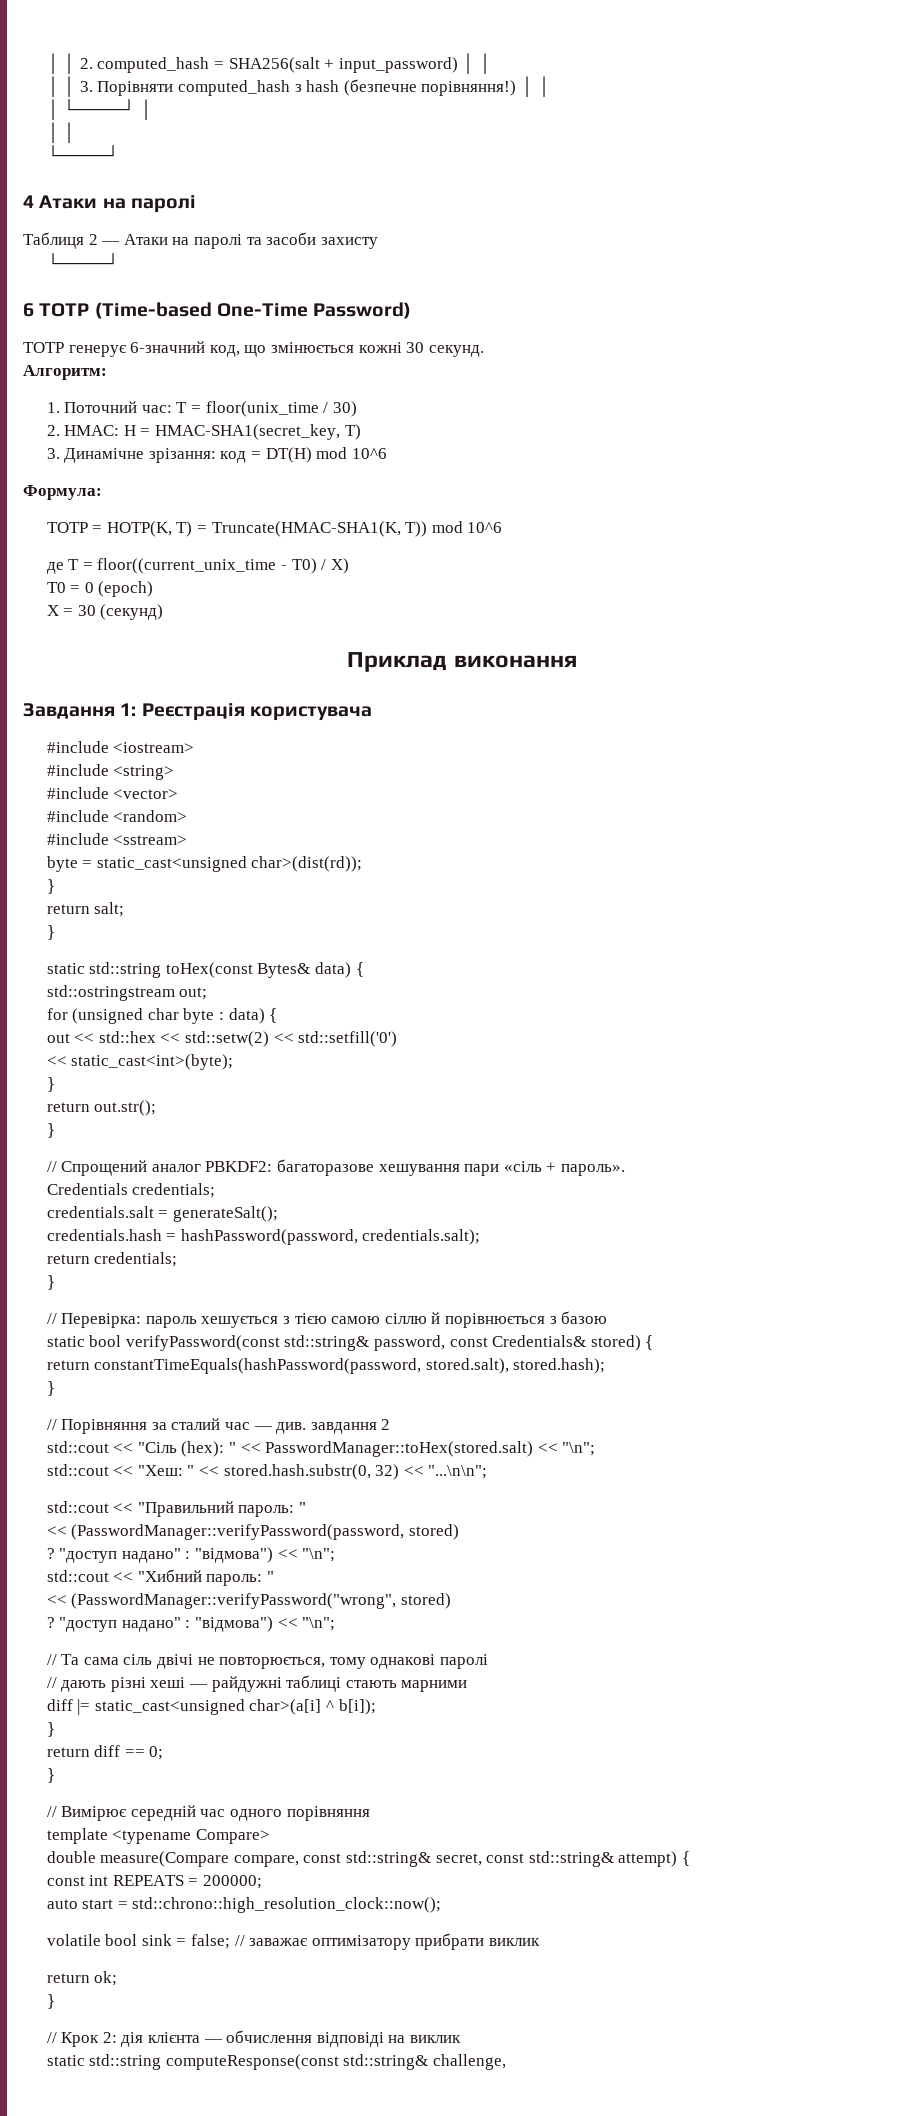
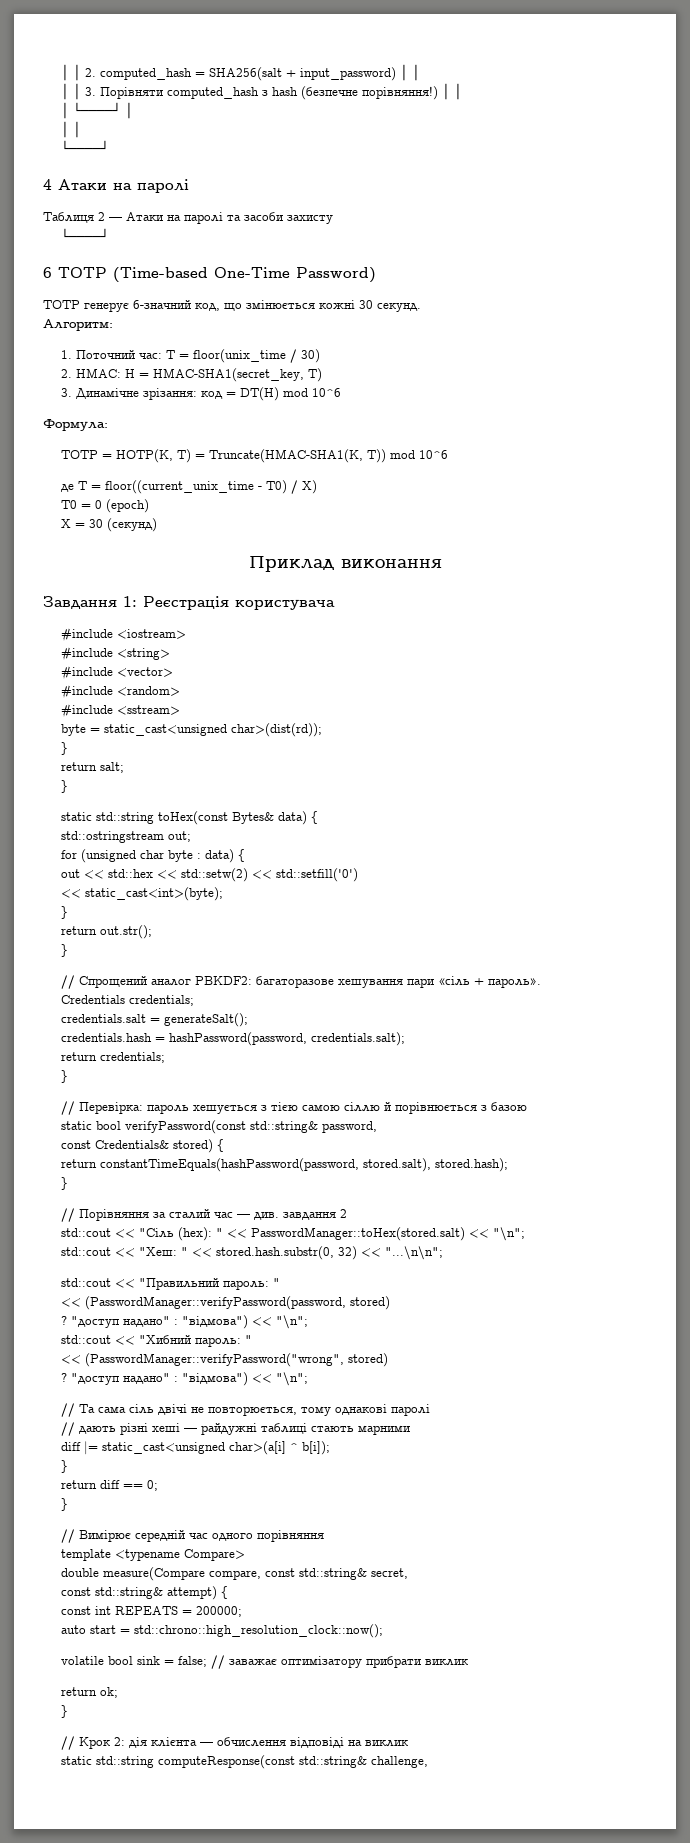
- static bool verifyPassword(const std::string& password, const Credentials& stored) {
+ static bool verifyPassword(const std::string& password,
+ const Credentials& stored) {
- double measure(Compare compare, const std::string& secret, const std::string& attempt) {
+ double measure(Compare compare, const std::string& secret,
+ const std::string& attempt) {

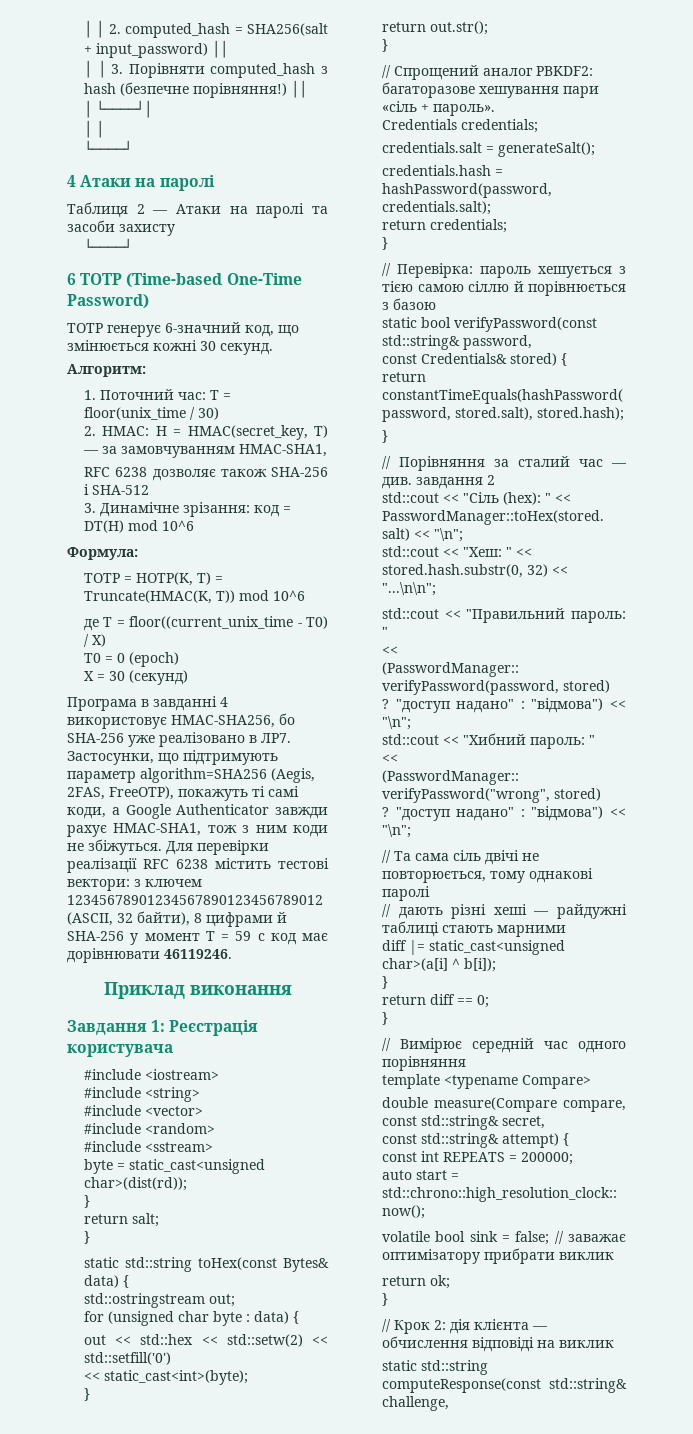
- │ │ 2. computed_hash = SHA256(salt + input_password) │ │
+ │ │ 2. computed_hash = SHA256(salt + input_password) ││
- │ │ 3. Порівняти computed_hash з hash (безпечне порівняння!) │ │
- │ └────┘ │
+ │ │ 3. Порівняти computed_hash з hash (безпечне порівняння!) ││
+ │ └────┘│
- 2. HMAC: H = HMAC-SHA1(secret_key, T)
+ 2. HMAC: H = HMAC(secret_key, T) — за замовчуванням HMAC-SHA1,
+ RFC 6238 дозволяє також SHA-256 і SHA-512
- TOTP = HOTP(K, T) = Truncate(HMAC-SHA1(K, T)) mod 10^6
+ TOTP = HOTP(K, T) = Truncate(HMAC(K, T)) mod 10^6
+ Програма в завданні 4 використовує HMAC-SHA256, бо SHA-256 уже реалізовано в ЛР7. Застосунки, що підтримують параметр algorithm=SHA256 (Aegis, 2FAS, FreeOTP), покажуть ті самі коди, а Google Authenticator завжди рахує HMAC-SHA1, тож з ним коди не збіжуться. Для перевірки реалізації RFC 6238 містить тестові вектори: з ключем 12345678901234567890123456789012 (ASCII, 32 байти), 8 цифрами й SHA-256 у момент T = 59 с код має дорівнювати 46119246.

